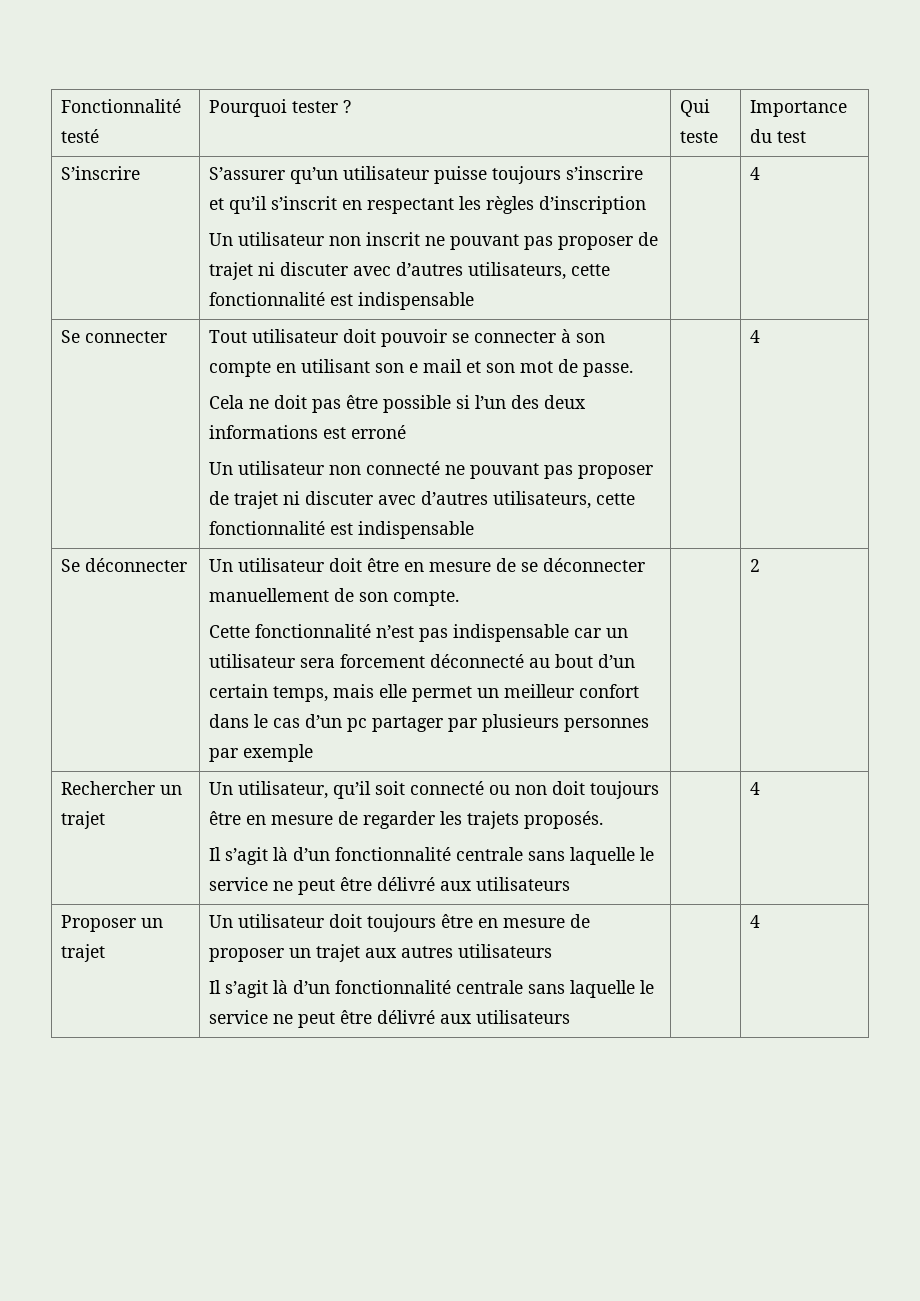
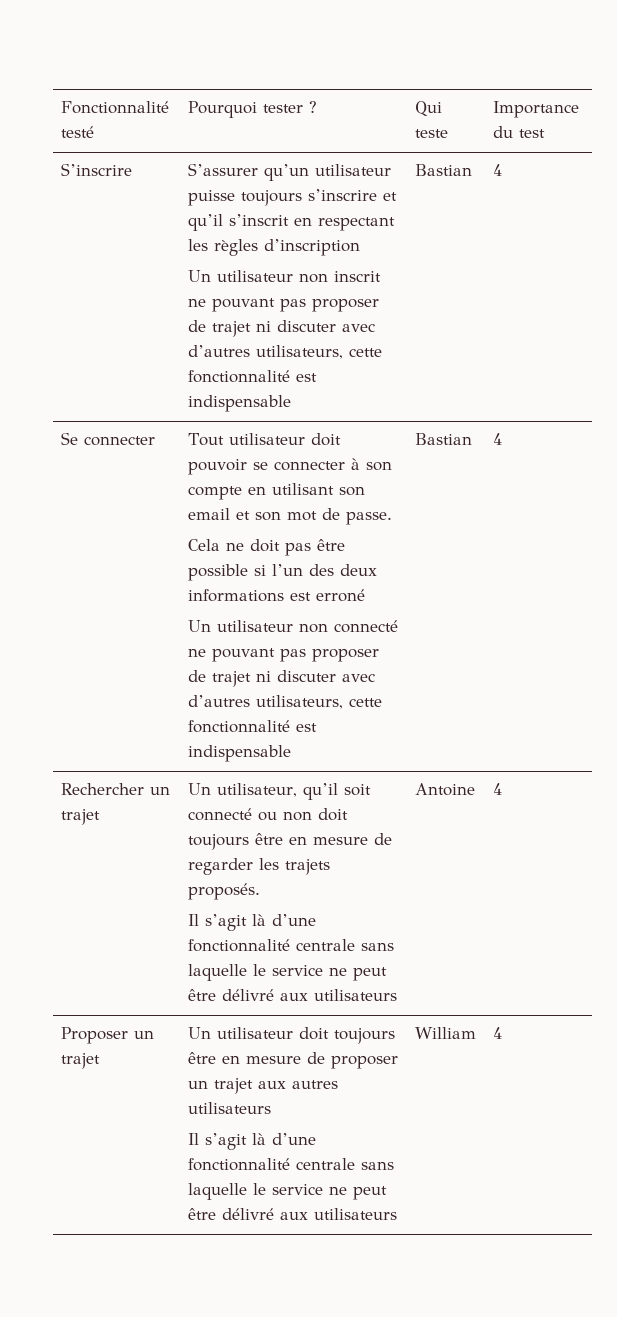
  S’inscrire | S’assurer qu’un utilisateur puisse toujours s’inscrire et qu’il s’inscrit en respectant les règles d’inscription
- Un utilisateur non inscrit ne pouvant pas proposer de trajet ni discuter avec d’autres utilisateurs, cette fonctionnalité est indispensable | | 4
+ Un utilisateur non inscrit ne pouvant pas proposer de trajet ni discuter avec d’autres utilisateurs, cette fonctionnalité est indispensable | Bastian | 4
- Tout utilisateur doit pouvoir se connecter à son compte en utilisant son e mail et son mot de passe.
+ Tout utilisateur doit pouvoir se connecter à son compte en utilisant son email et son mot de passe.
- Un utilisateur non connecté ne pouvant pas proposer de trajet ni discuter avec d’autres utilisateurs, cette fonctionnalité est indispensable | | 4
- Se déconnecter | Un utilisateur doit être en mesure de se déconnecter manuellement de son compte.
- Cette fonctionnalité n’est pas indispensable car un utilisateur sera forcement déconnecté au bout d’un certain temps, mais elle permet un meilleur confort dans le cas d’un pc partager par plusieurs personnes par exemple | | 2
+ Un utilisateur non connecté ne pouvant pas proposer de trajet ni discuter avec d’autres utilisateurs, cette fonctionnalité est indispensable | Bastian | 4
  Rechercher un trajet | Un utilisateur, qu’il soit connecté ou non doit toujours être en mesure de regarder les trajets proposés.
- Il s’agit là d’un fonctionnalité centrale sans laquelle le service ne peut être délivré aux utilisateurs | | 4
+ Il s’agit là d’une fonctionnalité centrale sans laquelle le service ne peut être délivré aux utilisateurs | Antoine | 4
  Proposer un trajet | Un utilisateur doit toujours être en mesure de proposer un trajet aux autres utilisateurs
- Il s’agit là d’un fonctionnalité centrale sans laquelle le service ne peut être délivré aux utilisateurs | | 4
+ Il s’agit là d’une fonctionnalité centrale sans laquelle le service ne peut être délivré aux utilisateurs | William | 4

